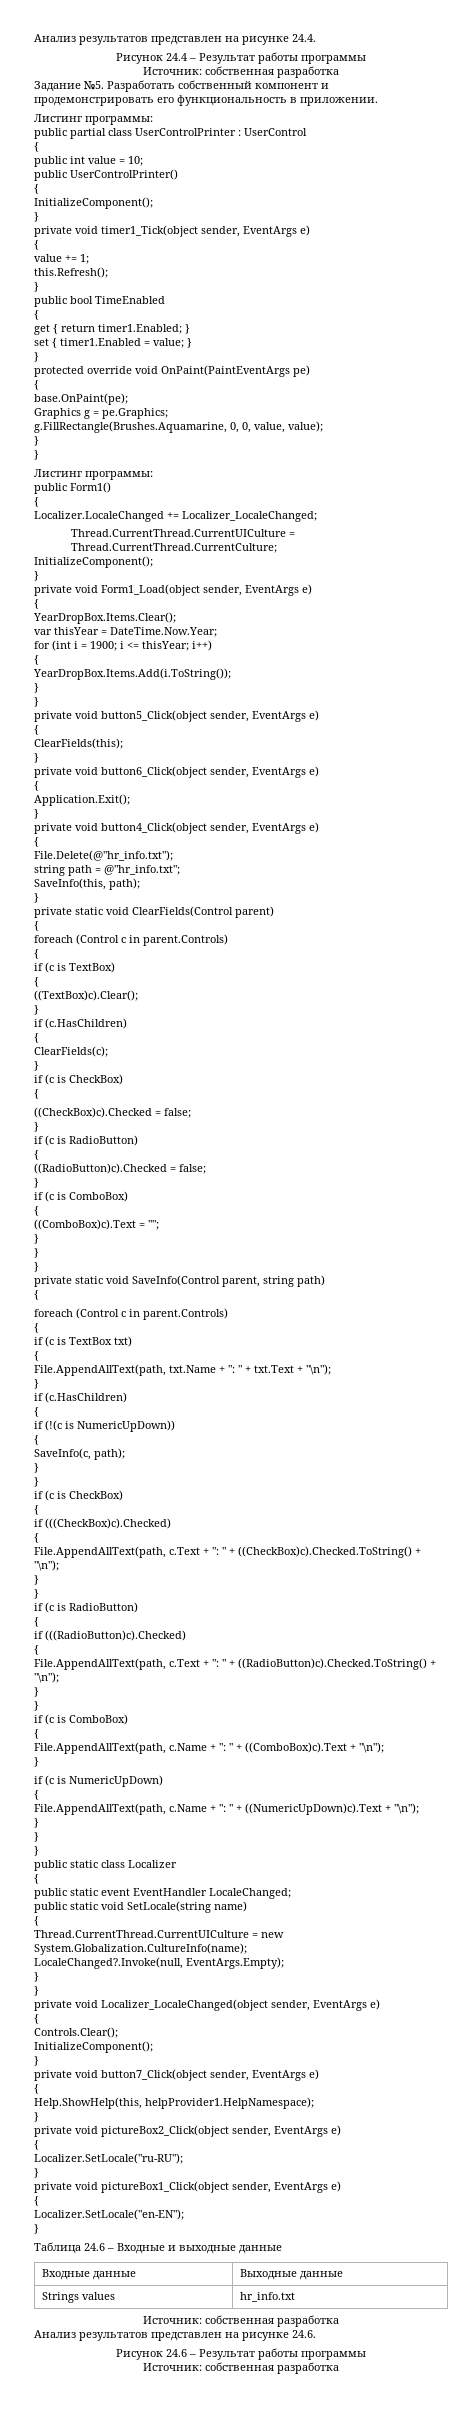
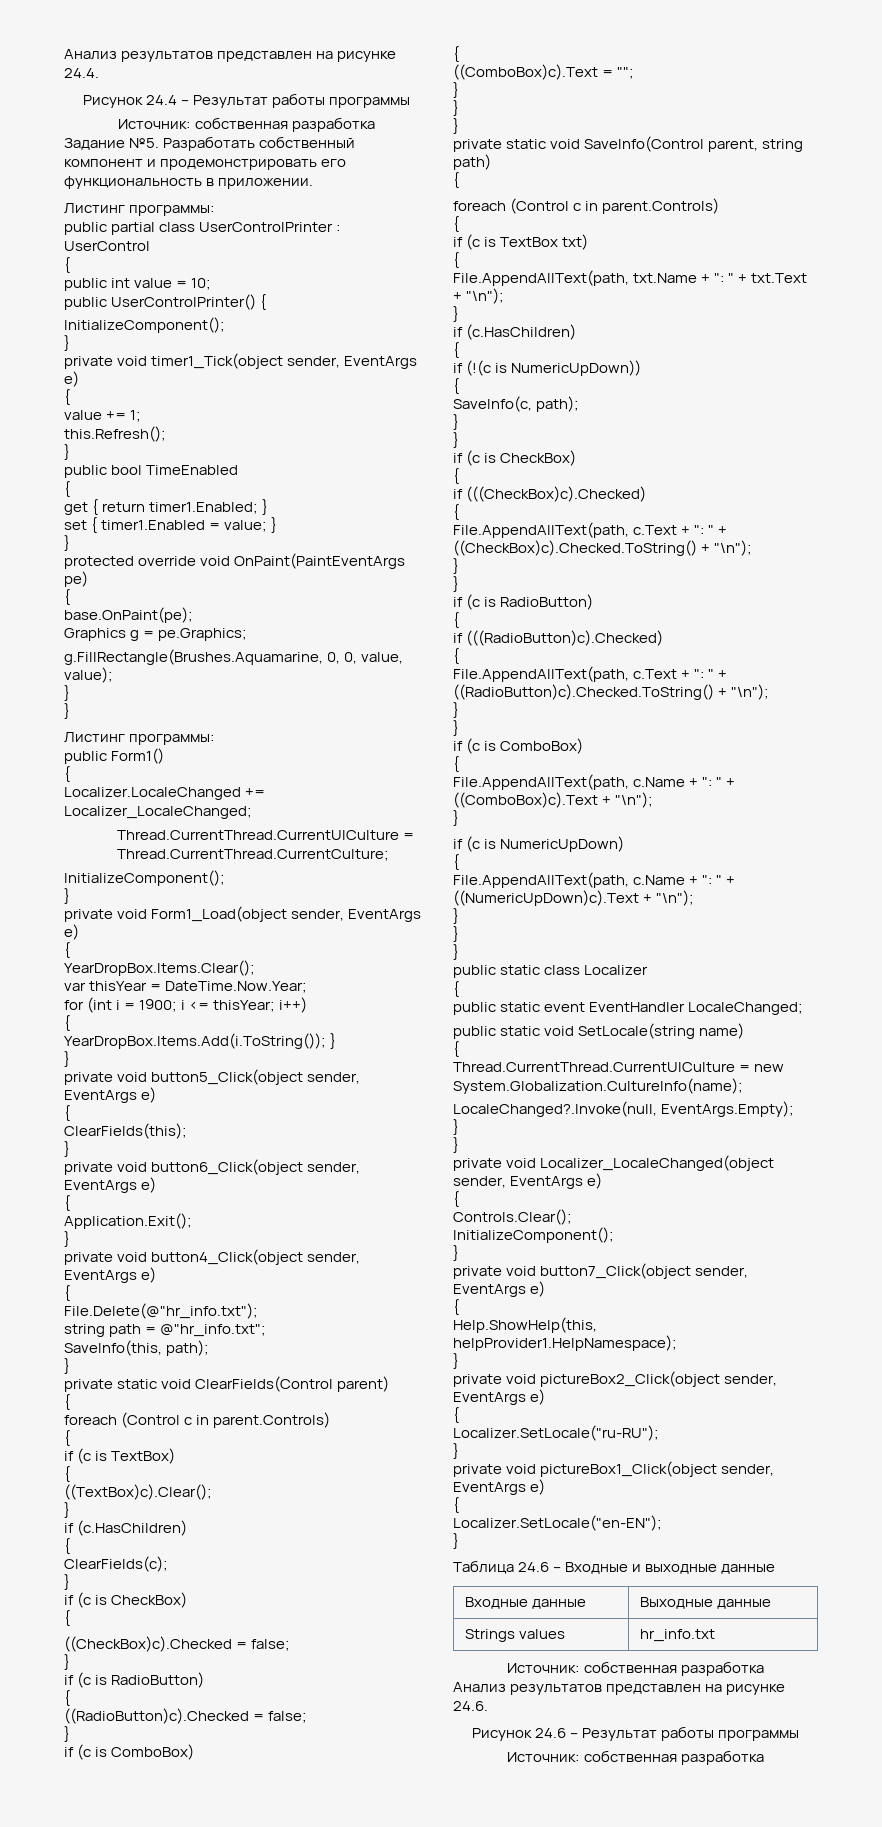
- public UserControlPrinter()
- {
+ public UserControlPrinter() {
- YearDropBox.Items.Add(i.ToString());
- }
+ YearDropBox.Items.Add(i.ToString()); }

